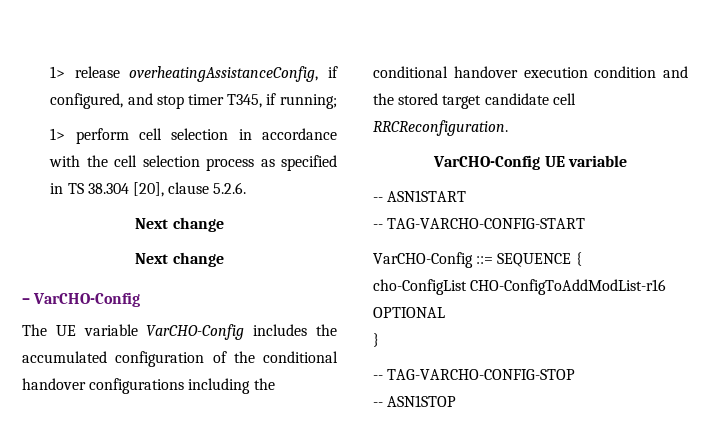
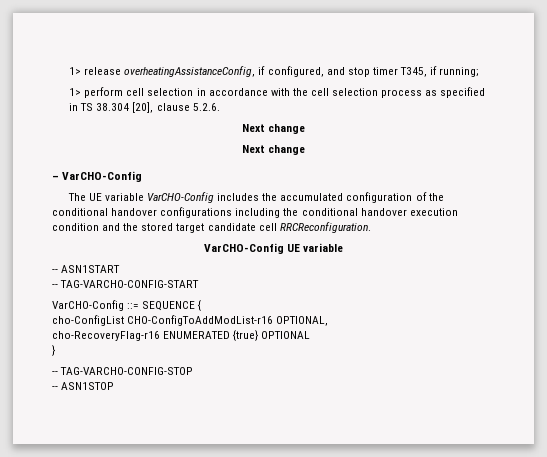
- cho-ConfigList CHO-ConfigToAddModList-r16 OPTIONAL
+ cho-ConfigList CHO-ConfigToAddModList-r16 OPTIONAL,
+ cho-RecoveryFlag-r16 ENUMERATED {true} OPTIONAL

